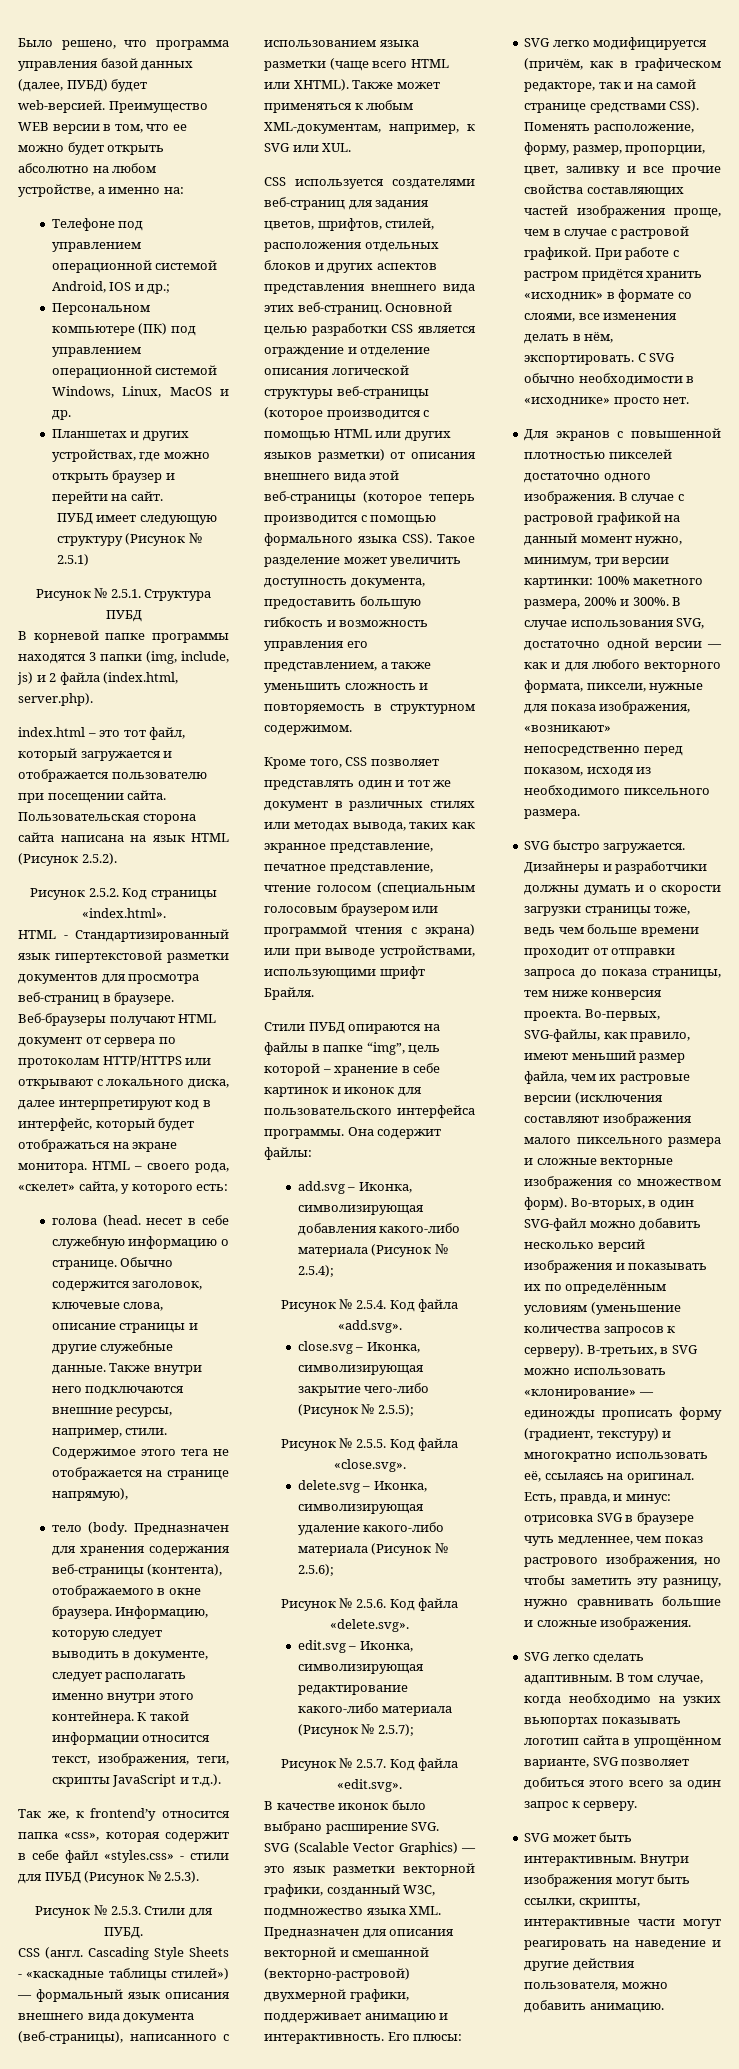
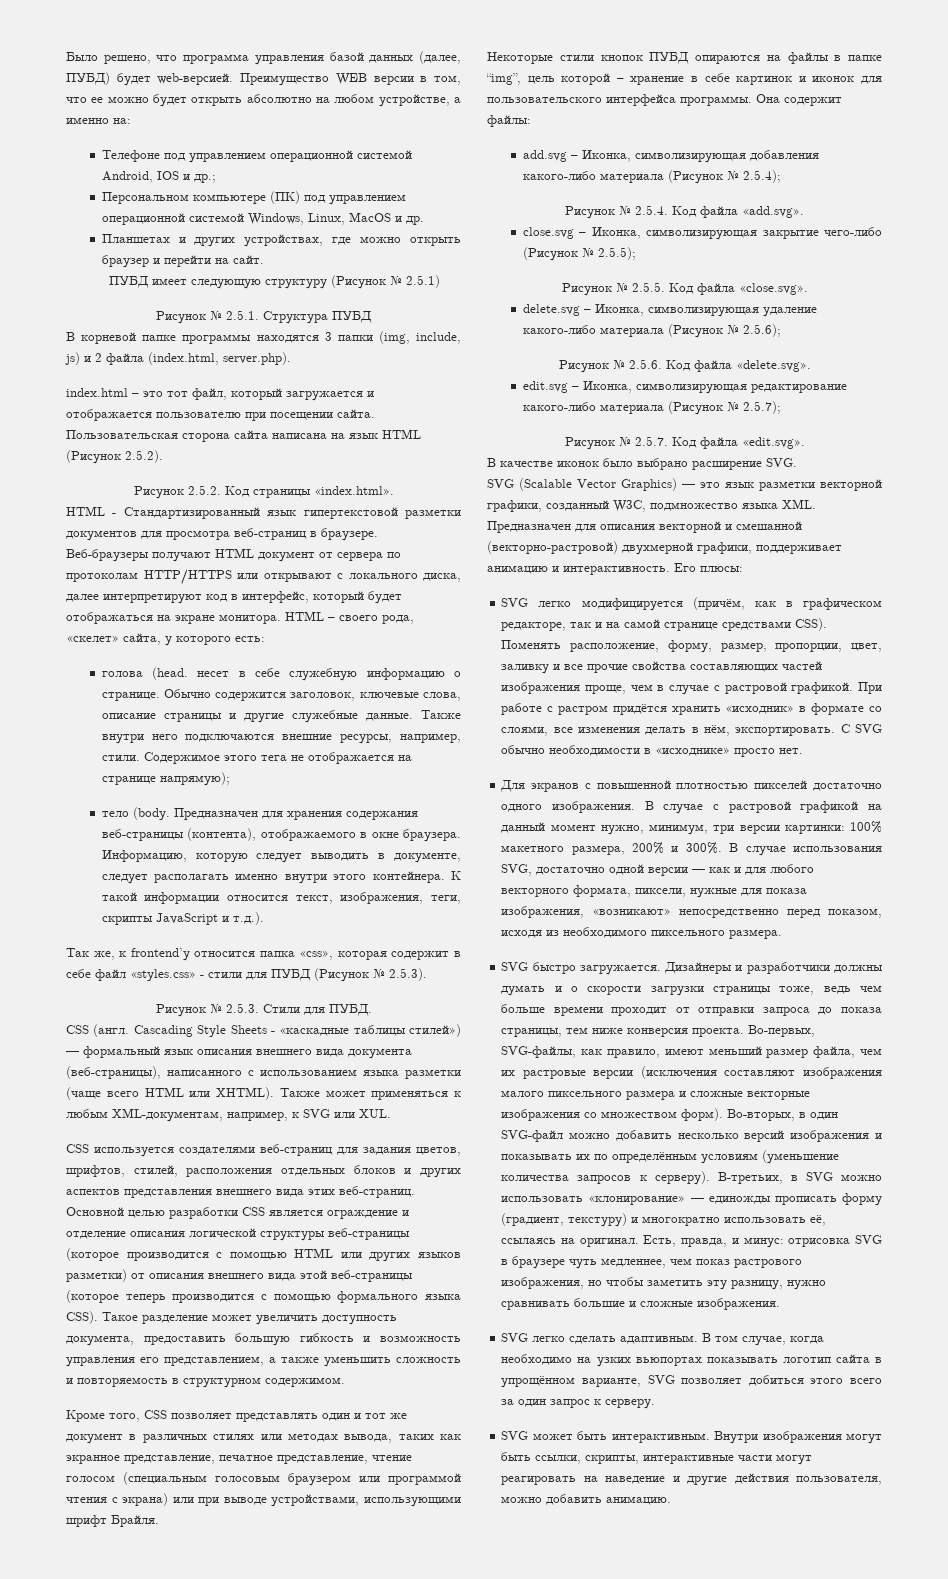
- Содержимое этого тега не отображается на странице напрямую),
+ Содержимое этого тега не отображается на странице напрямую);
- Стили ПУБД опираются на файлы в папке “img”, цель которой – хранение в себе картинок и иконок для пользовательского интерфейса программы.
+ Некоторые стили кнопок ПУБД опираются на файлы в папке “img”, цель которой – хранение в себе картинок и иконок для пользовательского интерфейса программы.

